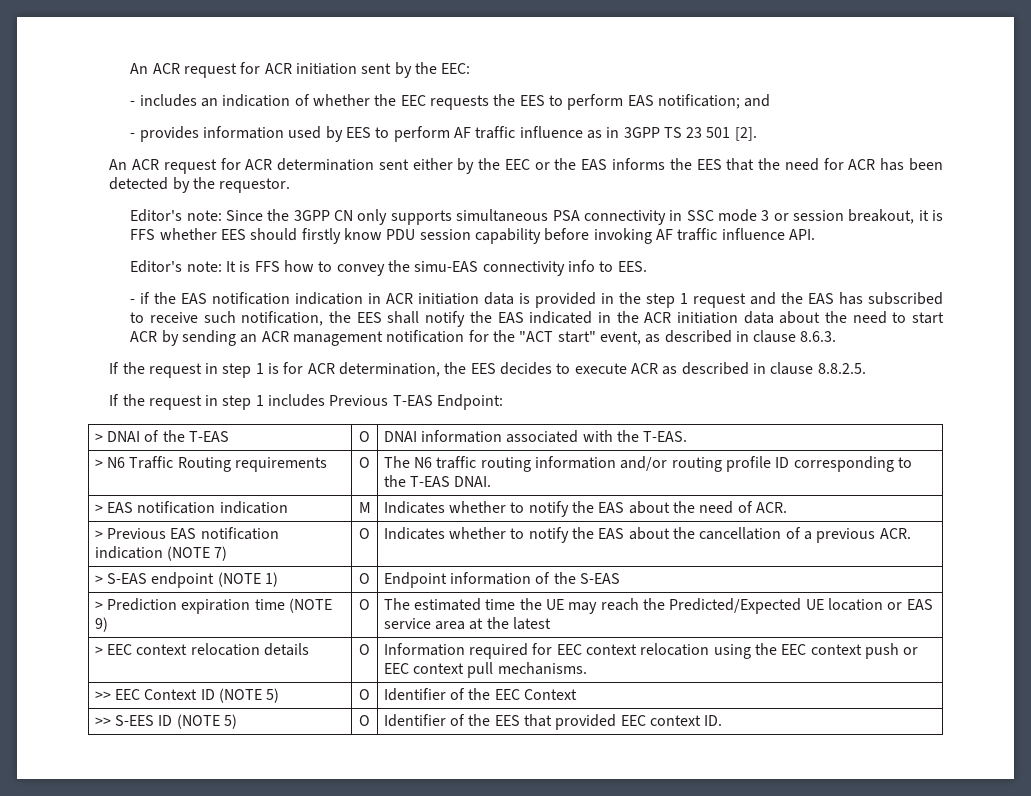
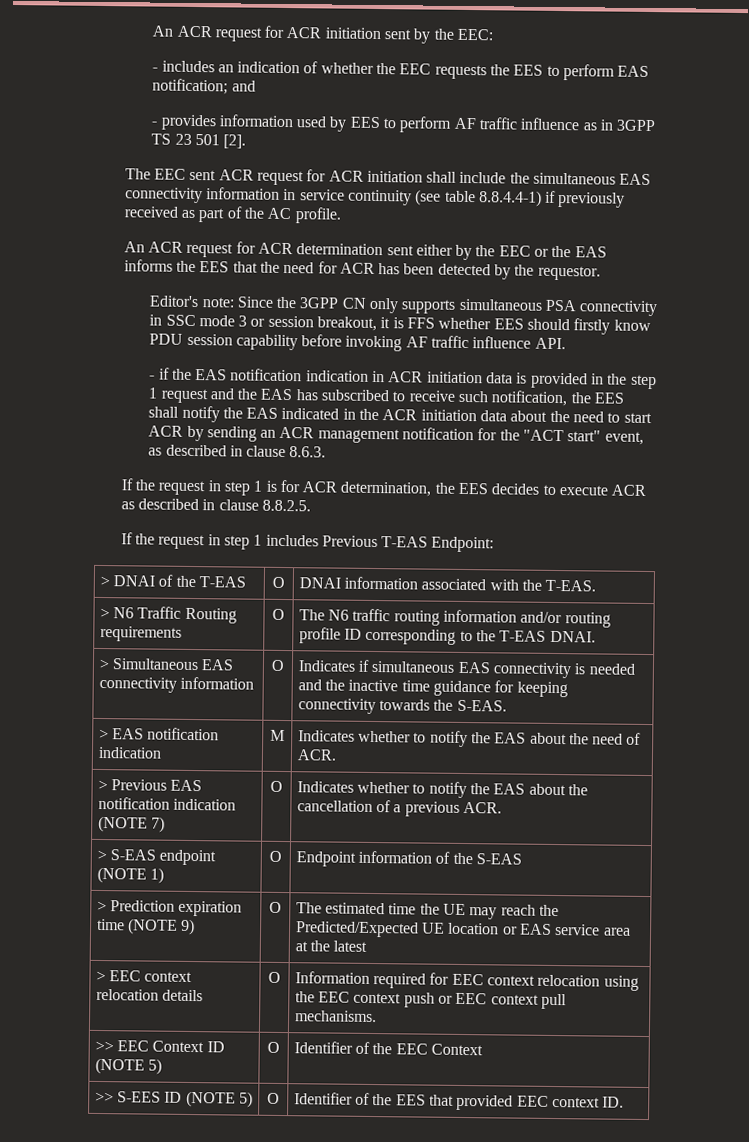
+ The EEC sent ACR request for ACR initiation shall include the simultaneous EAS connectivity information in service continuity (see table 8.8.4.4-1) if previously received as part of the AC profile.
- Editor's note: It is FFS how to convey the simu-EAS connectivity info to EES.
+ > Simultaneous EAS connectivity information | O | Indicates if simultaneous EAS connectivity is needed and the inactive time guidance for keeping connectivity towards the S-EAS.

